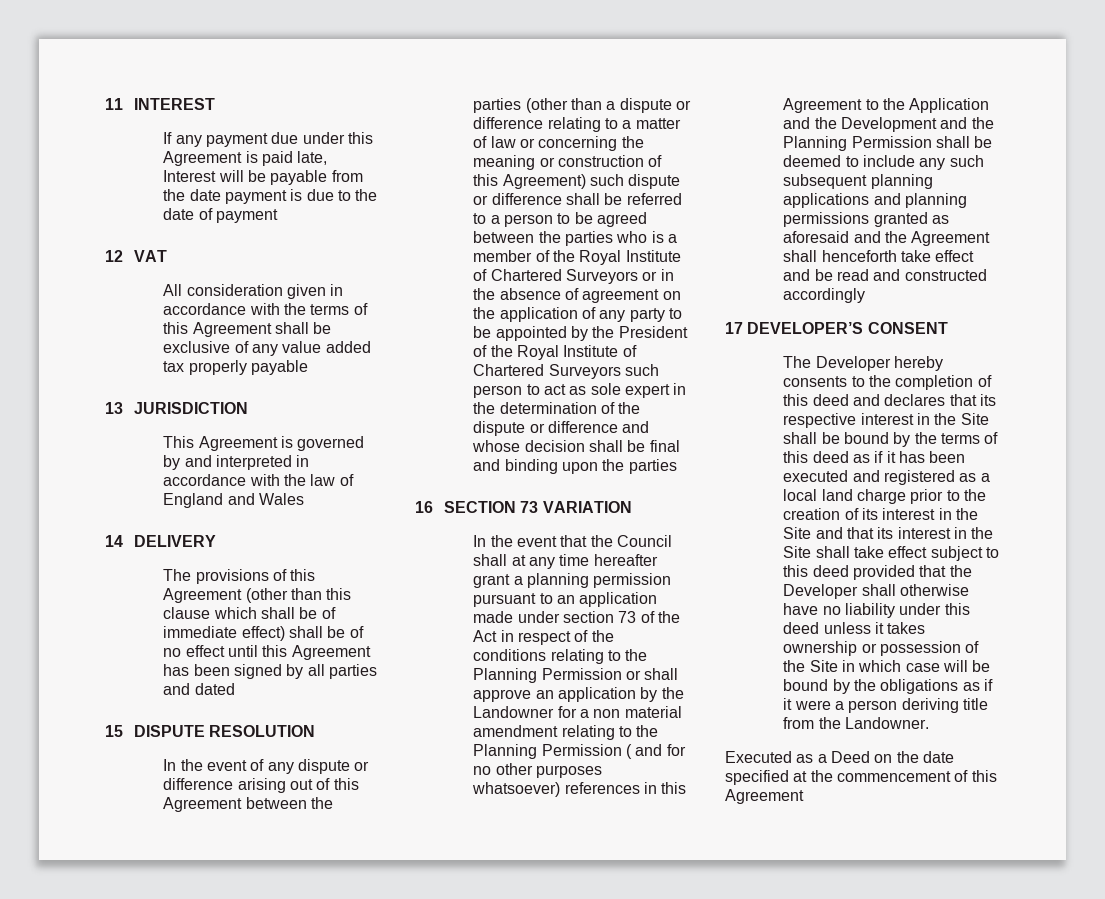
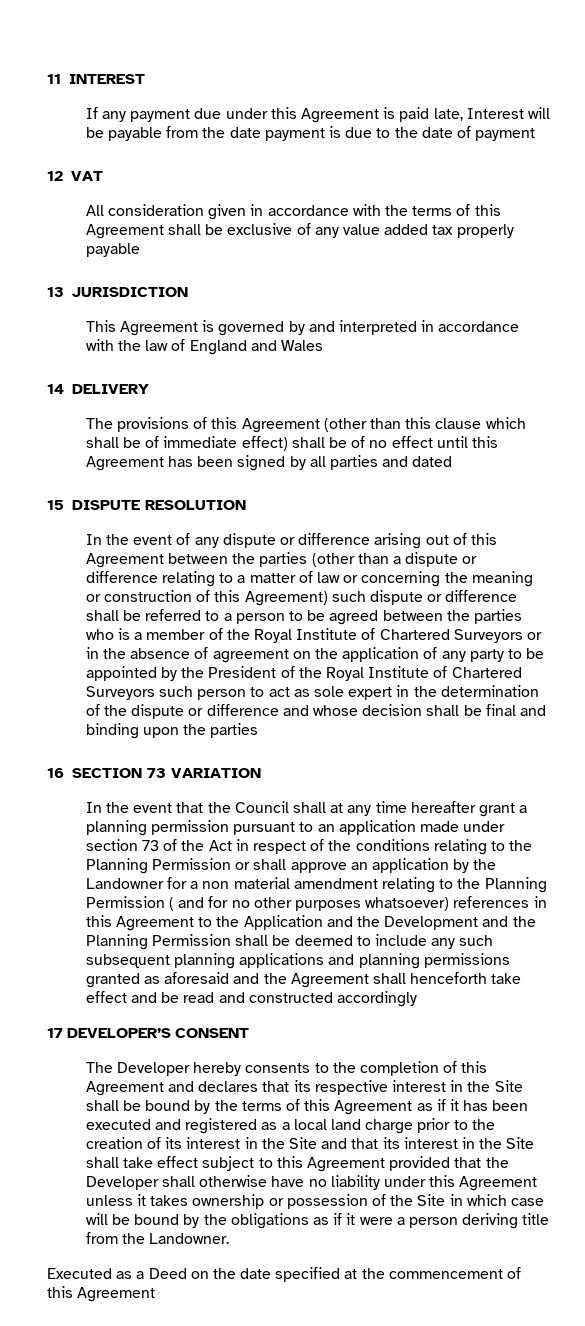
- The Developer hereby consents to the completion of this deed and declares that its respective interest in the Site shall be bound by the terms of this deed as if it has been executed and registered as a local land charge prior to the creation of its interest in the Site and that its interest in the Site shall take effect subject to this deed provided that the Developer shall otherwise have no liability under this deed unless it takes ownership or possession of the Site in which case will be bound by the obligations as if it were a person deriving title from the Landowner.
+ The Developer hereby consents to the completion of this Agreement and declares that its respective interest in the Site shall be bound by the terms of this Agreement as if it has been executed and registered as a local land charge prior to the creation of its interest in the Site and that its interest in the Site shall take effect subject to this Agreement provided that the Developer shall otherwise have no liability under this Agreement unless it takes ownership or possession of the Site in which case will be bound by the obligations as if it were a person deriving title from the Landowner.

